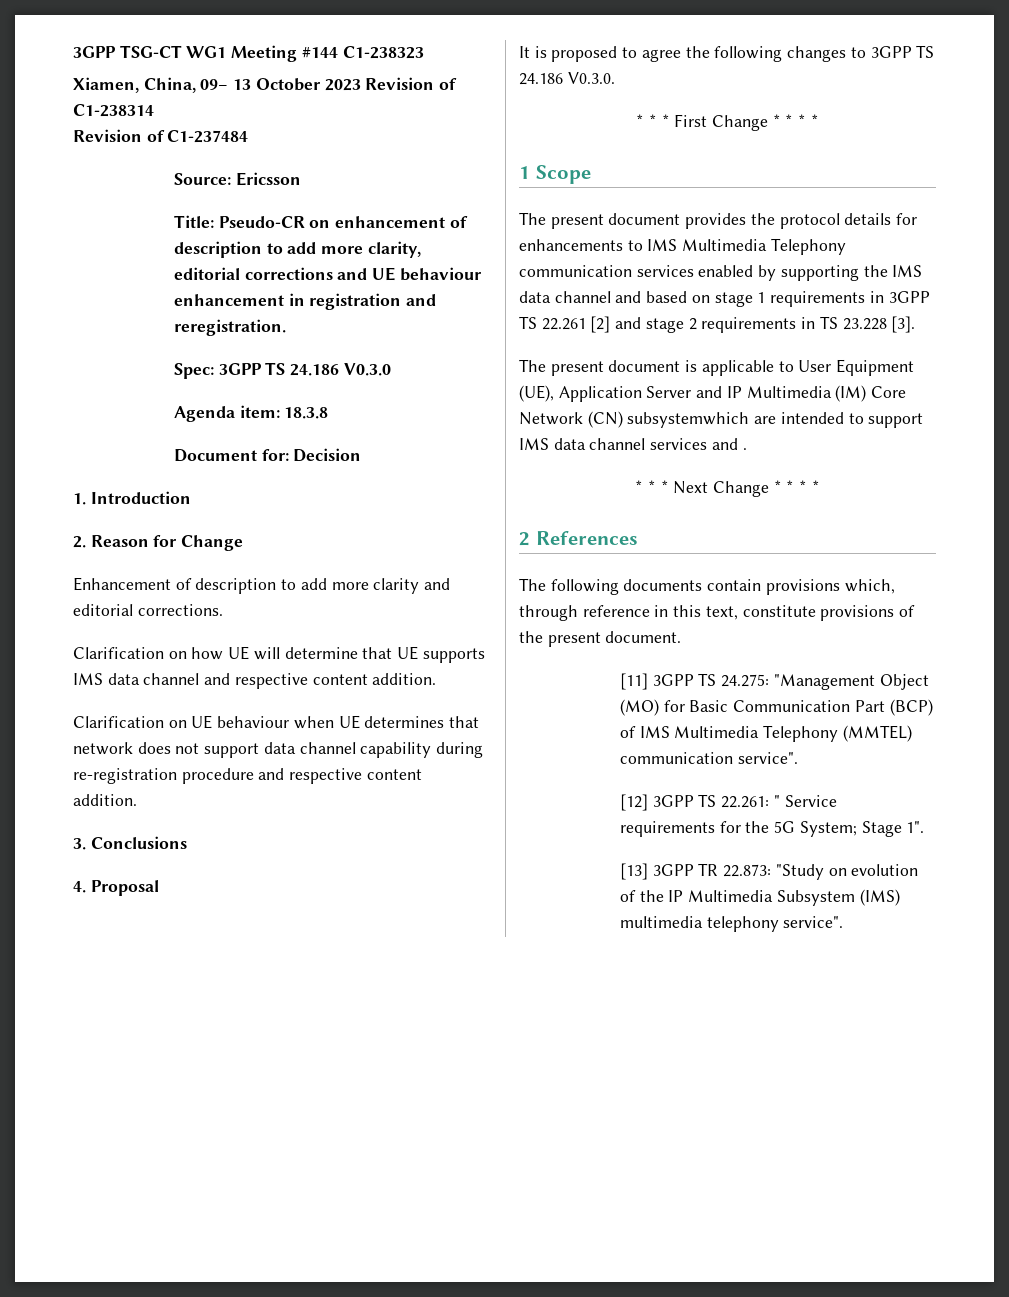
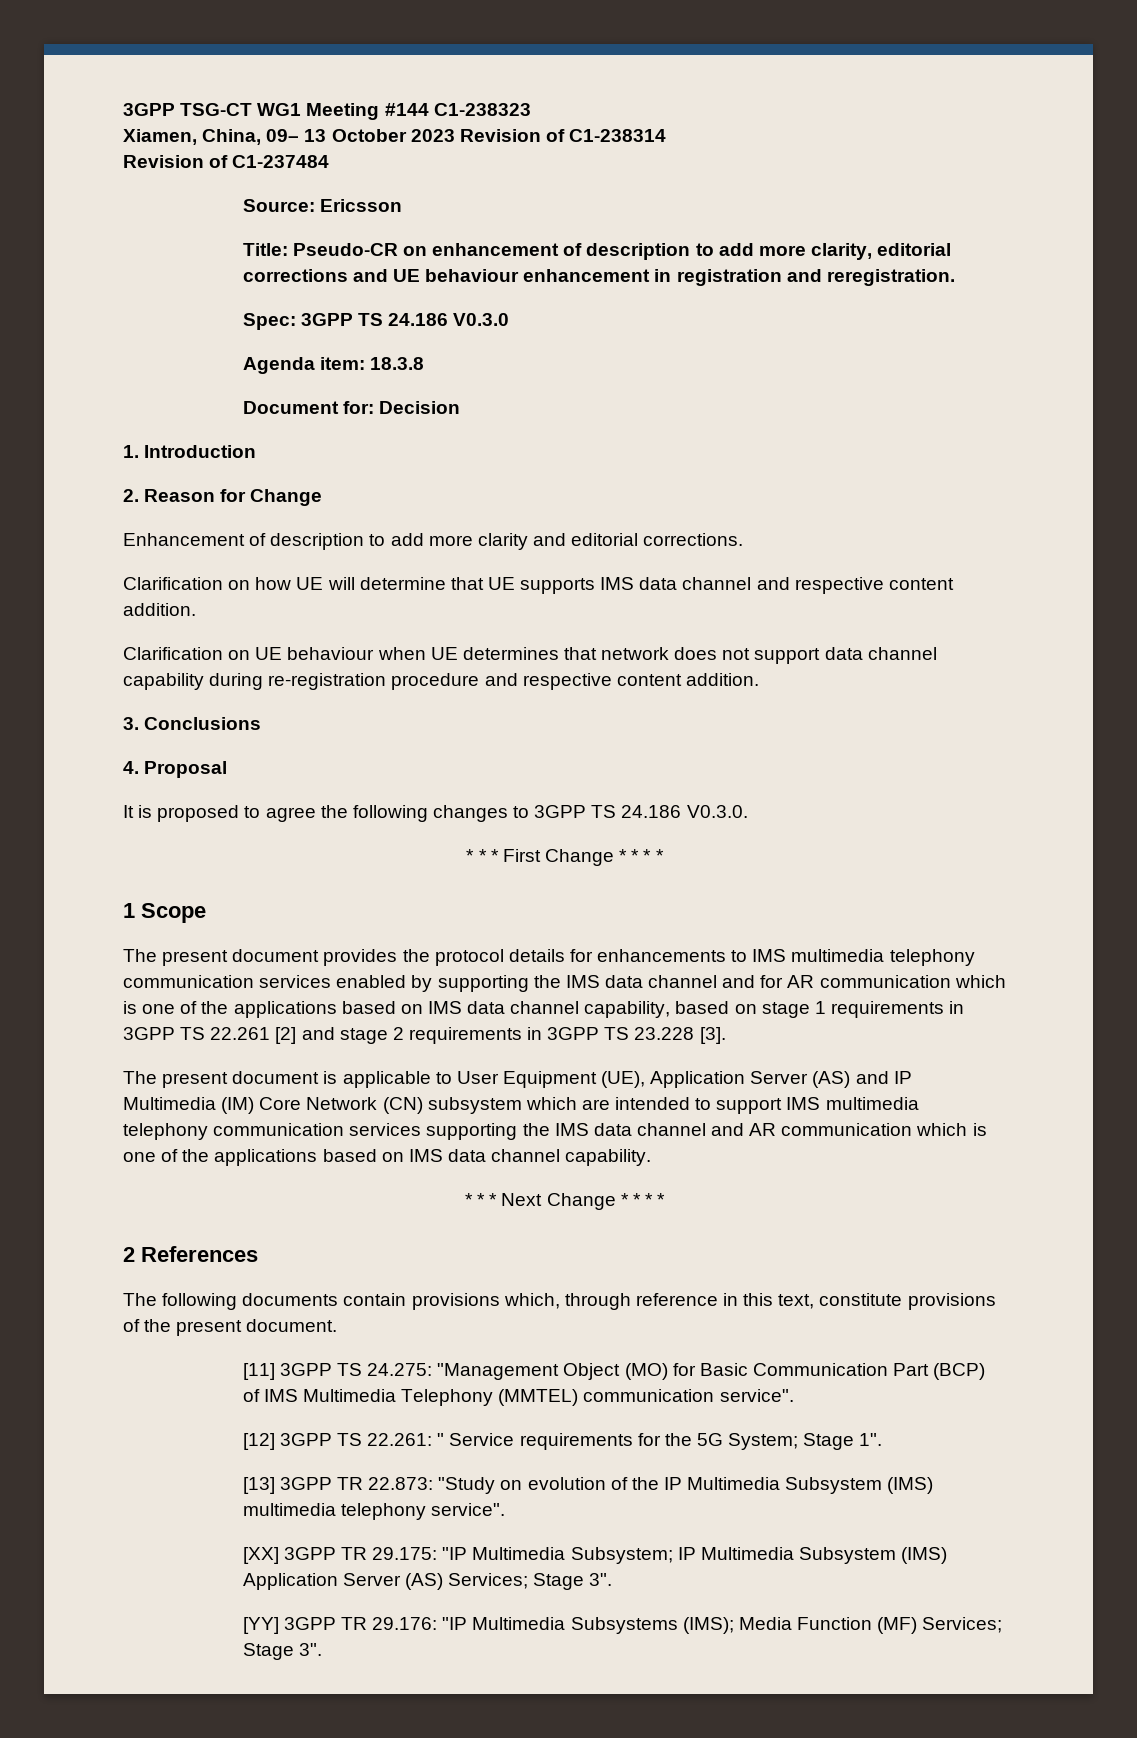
- The present document provides the protocol details for enhancements to IMS Multimedia Telephony communication services enabled by supporting the IMS data channel and based on stage 1 requirements in 3GPP TS 22.261 [2] and stage 2 requirements in TS 23.228 [3].
+ The present document provides the protocol details for enhancements to IMS multimedia telephony communication services enabled by supporting the IMS data channel and for AR communication which is one of the applications based on IMS data channel capability, based on stage 1 requirements in 3GPP TS 22.261 [2] and stage 2 requirements in 3GPP TS 23.228 [3].
- The present document is applicable to User Equipment (UE), Application Server and IP Multimedia (IM) Core Network (CN) subsystemwhich are intended to support IMS data channel services and .
+ The present document is applicable to User Equipment (UE), Application Server (AS) and IP Multimedia (IM) Core Network (CN) subsystem which are intended to support IMS multimedia telephony communication services supporting the IMS data channel and AR communication which is one of the applications based on IMS data channel capability.
+ [XX] 3GPP TR 29.175: "IP Multimedia Subsystem; IP Multimedia Subsystem (IMS) Application Server (AS) Services; Stage 3".
+ [YY] 3GPP TR 29.176: "IP Multimedia Subsystems (IMS); Media Function (MF) Services; Stage 3".

